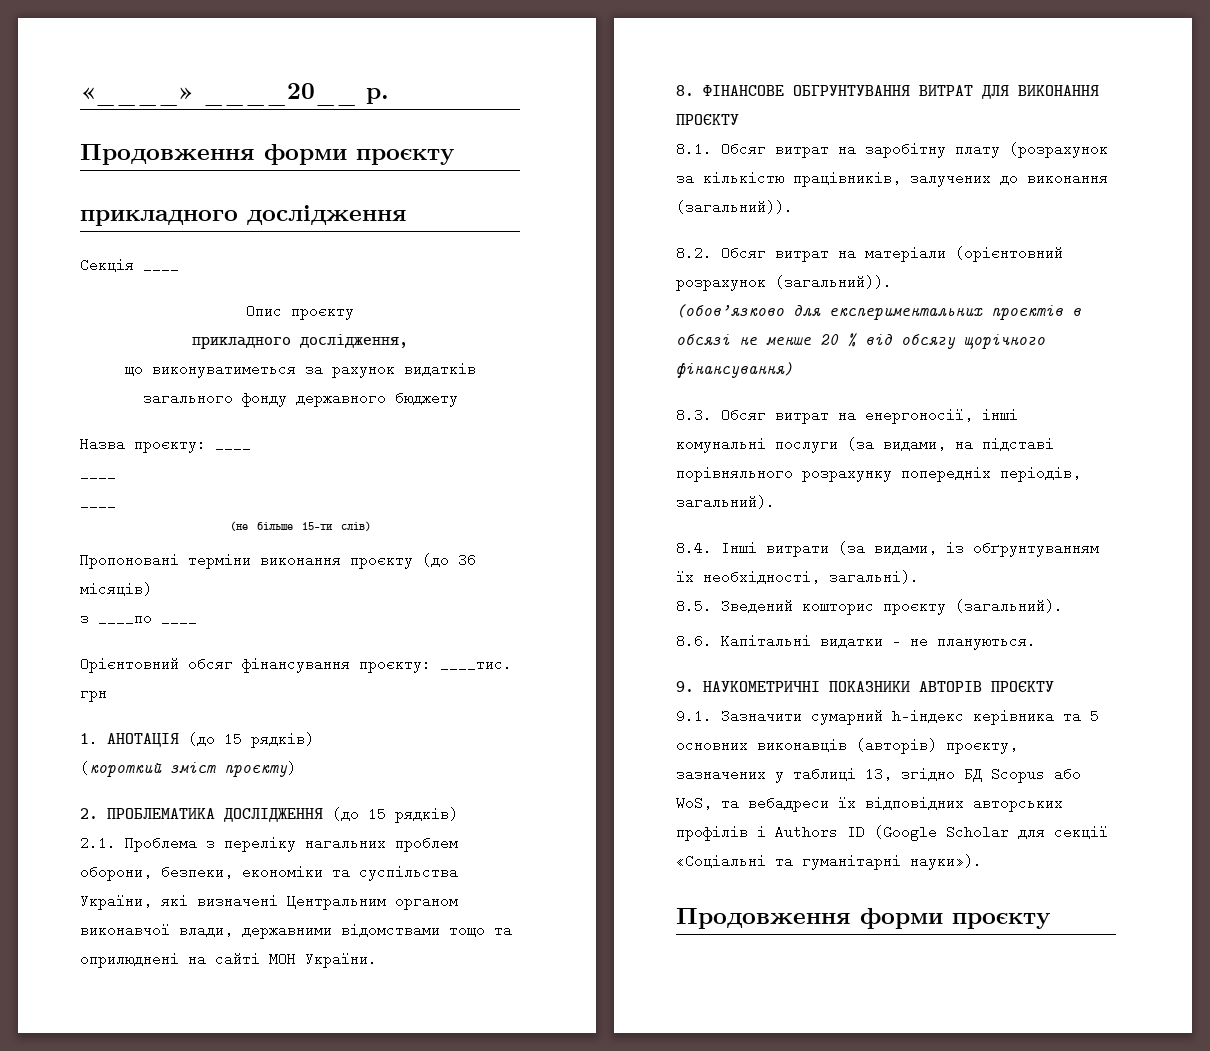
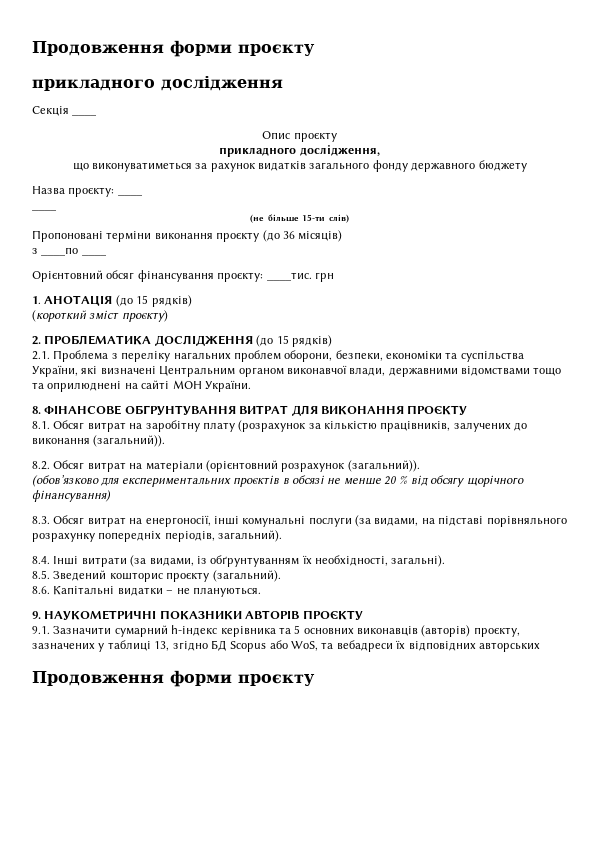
- «____» ____20__ р.
  Назва проєкту: ____
- ____
- 9.1. Зазначити сумарний h-індекс керівника та 5 основних виконавців (авторів) проєкту, зазначених у таблиці 13, згідно БД Scopus або WoS, та вебадреси їх відповідних авторських профілів і Authors ID (Google Scholar для секції «Соціальні та гуманітарні науки»).
+ 9.1. Зазначити сумарний h-індекс керівника та 5 основних виконавців (авторів) проєкту, зазначених у таблиці 13, згідно БД Scopus або WoS, та вебадреси їх відповідних авторських

